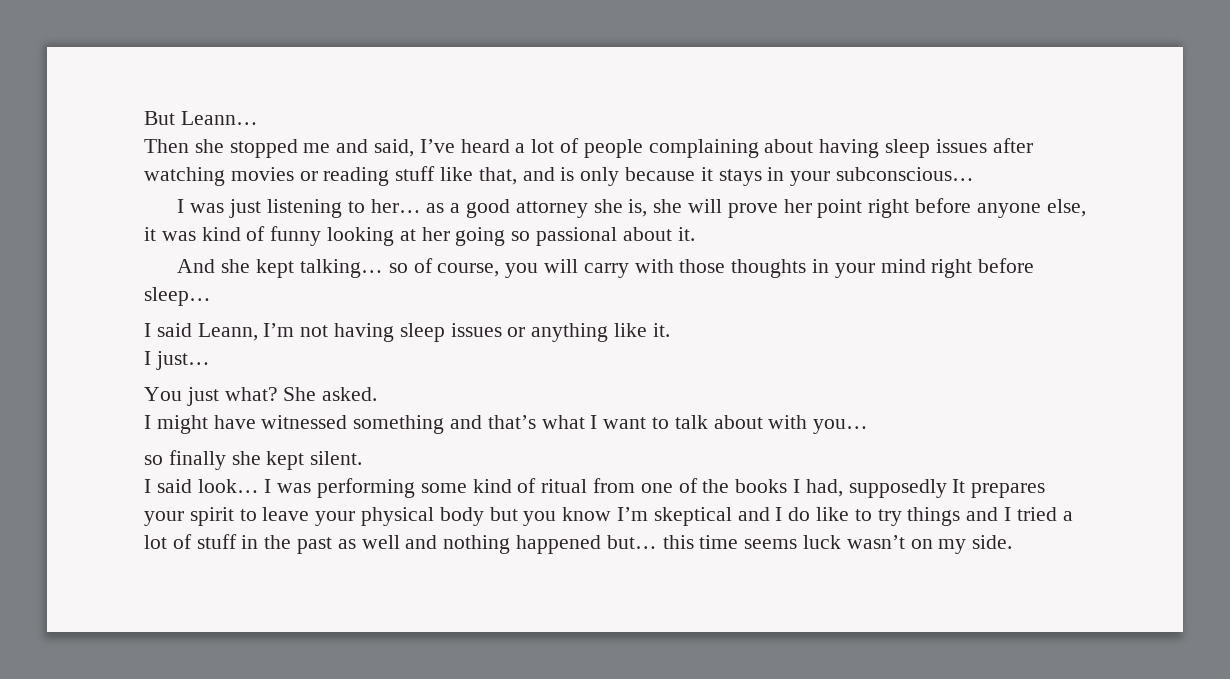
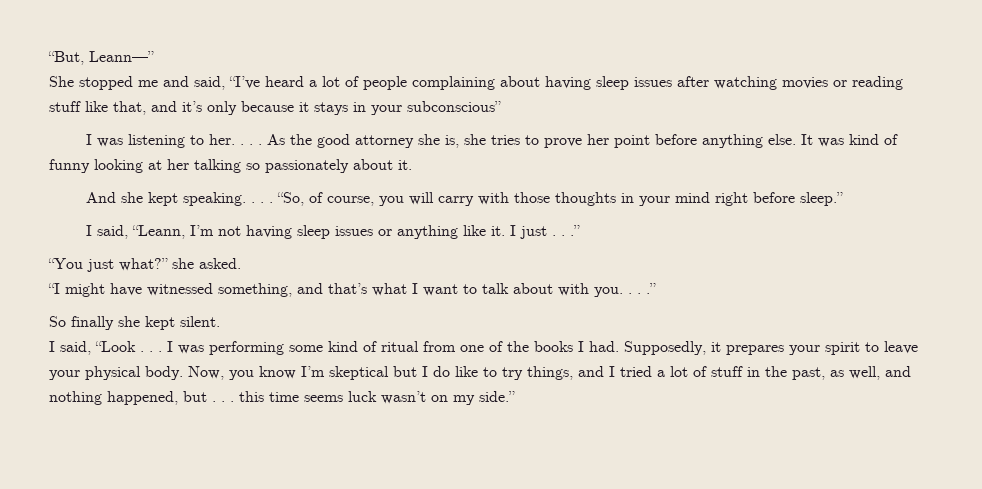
- But Leann…
- Then she stopped me and said, I’ve heard a lot of people complaining about having sleep issues after watching movies or reading stuff like that, and is only because it stays in your subconscious…
- I was just listening to her… as a good attorney she is, she will prove her point right before anyone else, it was kind of funny looking at her going so passional about it.
+ “But, Leann—”
+ She stopped me and said, “I’ve heard a lot of people complaining about having sleep issues after watching movies or reading stuff like that, and it’s only because it stays in your subconscious”
+ I was listening to her. . . . As the good attorney she is, she tries to prove her point before anything else. It was kind of funny looking at her talking so passionately about it.
- And she kept talking… so of course, you will carry with those thoughts in your mind right before sleep…
- I said Leann, I’m not having sleep issues or anything like it.
- I just…
- You just what? She asked.
+ And she kept speaking. . . . “So, of course, you will carry with those thoughts in your mind right before sleep.”
+ I said, “Leann, I’m not having sleep issues or anything like it. I just . . .”
+ “You just what?” she asked.
- I might have witnessed something and that’s what I want to talk about with you…
- so finally she kept silent.
+ “I might have witnessed something, and that’s what I want to talk about with you. . . .”
+ So finally she kept silent.
- I said look…
+ I said, “Look . . .
- I was performing some kind of ritual from one of the books I had, supposedly It prepares your spirit to leave your physical body but you know I’m skeptical and I do like to try things and I tried a lot of stuff in the past as well and nothing happened but… this time seems luck wasn’t on my side.
+ I was performing some kind of ritual from one of the books I had. Supposedly, it prepares your spirit to leave your physical body. Now, you know I’m skeptical but I do like to try things, and I tried a lot of stuff in the past, as well, and nothing happened, but . . . this time seems luck wasn’t on my side.”

